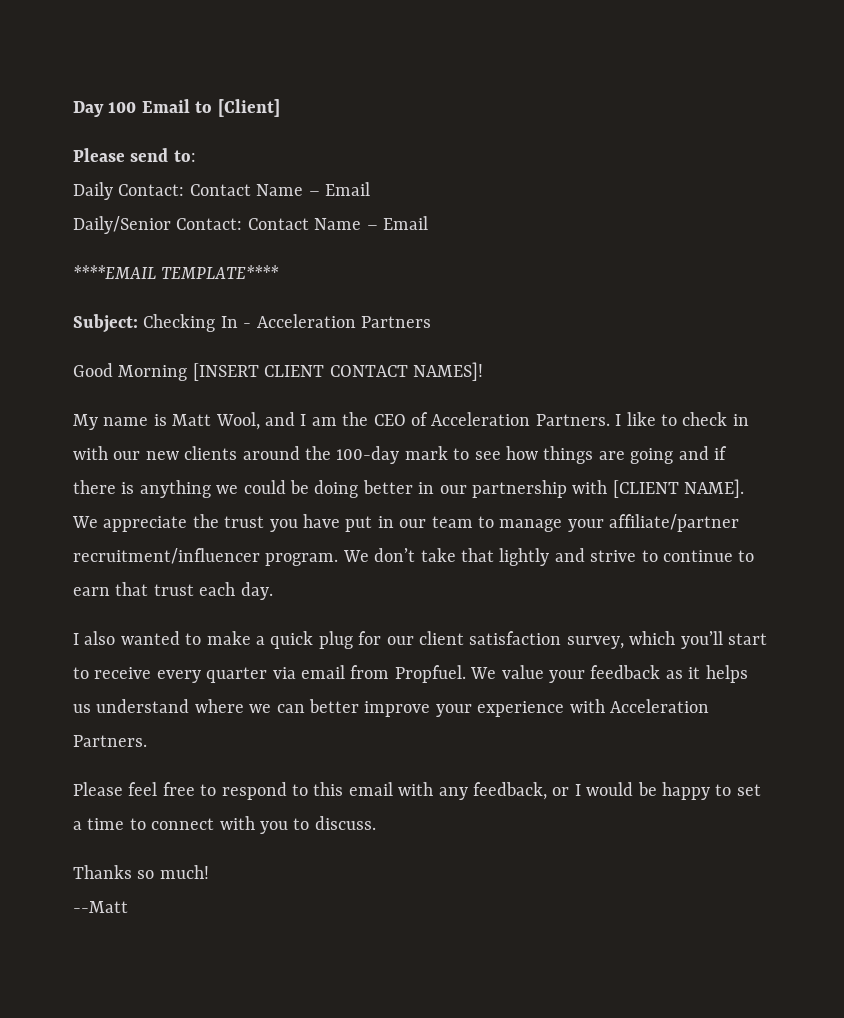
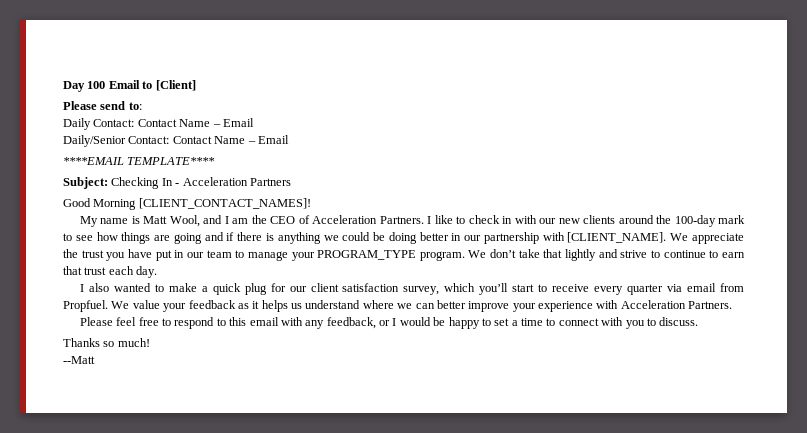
- Good Morning [INSERT CLIENT CONTACT NAMES]!
+ Good Morning [CLIENT_CONTACT_NAMES]!
- I like to check in with our new clients around the 100-day mark to see how things are going and if there is anything we could be doing better in our partnership with [CLIENT NAME].
+ I like to check in with our new clients around the 100-day mark to see how things are going and if there is anything we could be doing better in our partnership with [CLIENT_NAME].
- We appreciate the trust you have put in our team to manage your affiliate/partner recruitment/influencer program.
+ We appreciate the trust you have put in our team to manage your PROGRAM_TYPE program.

